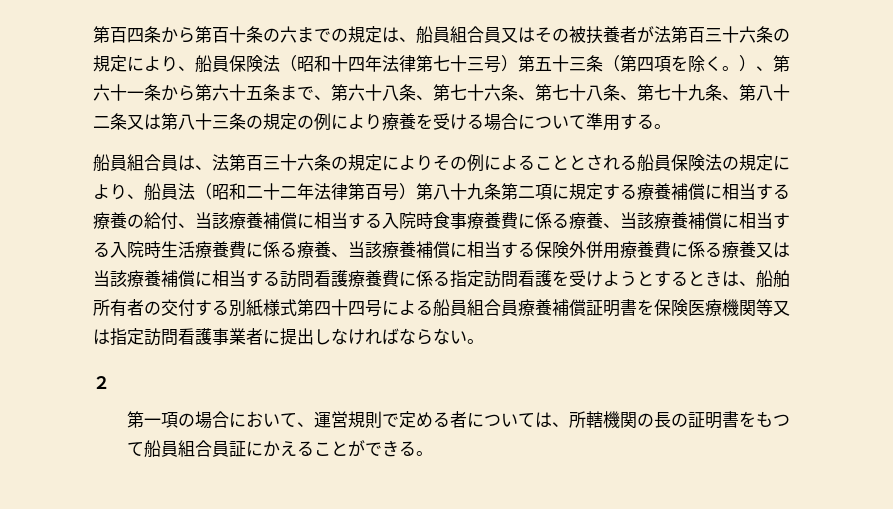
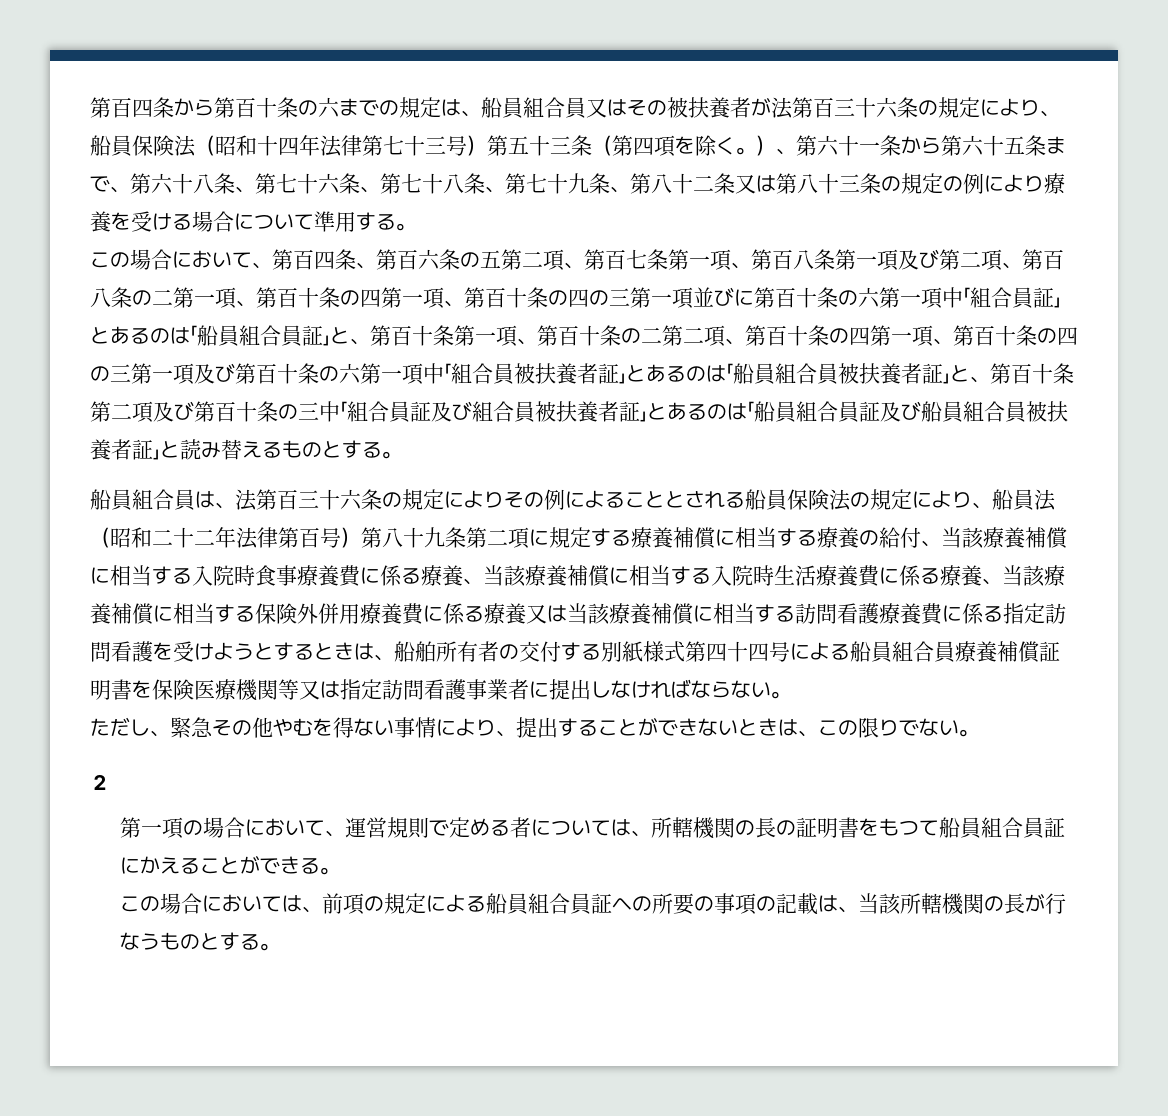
+ この場合において、第百四条、第百六条の五第二項、第百七条第一項、第百八条第一項及び第二項、第百八条の二第一項、第百十条の四第一項、第百十条の四の三第一項並びに第百十条の六第一項中「組合員証」とあるのは「船員組合員証」と、第百十条第一項、第百十条の二第二項、第百十条の四第一項、第百十条の四の三第一項及び第百十条の六第一項中「組合員被扶養者証」とあるのは「船員組合員被扶養者証」と、第百十条第二項及び第百十条の三中「組合員証及び組合員被扶養者証」とあるのは「船員組合員証及び船員組合員被扶養者証」と読み替えるものとする。
+ ただし、緊急その他やむを得ない事情により、提出することができないときは、この限りでない。
+ この場合においては、前項の規定による船員組合員証への所要の事項の記載は、当該所轄機関の長が行なうものとする。

